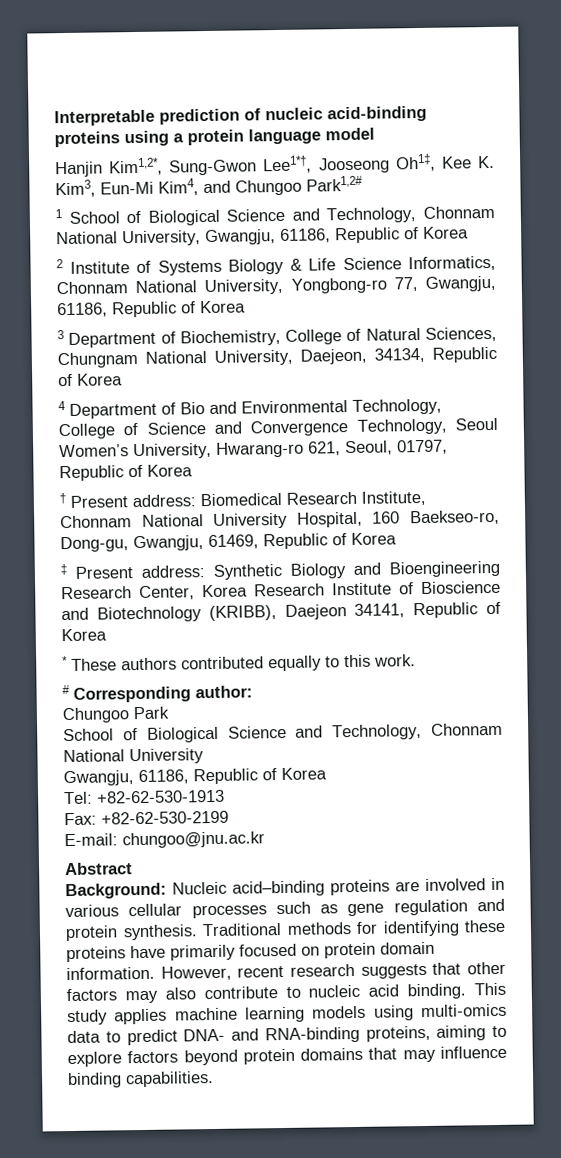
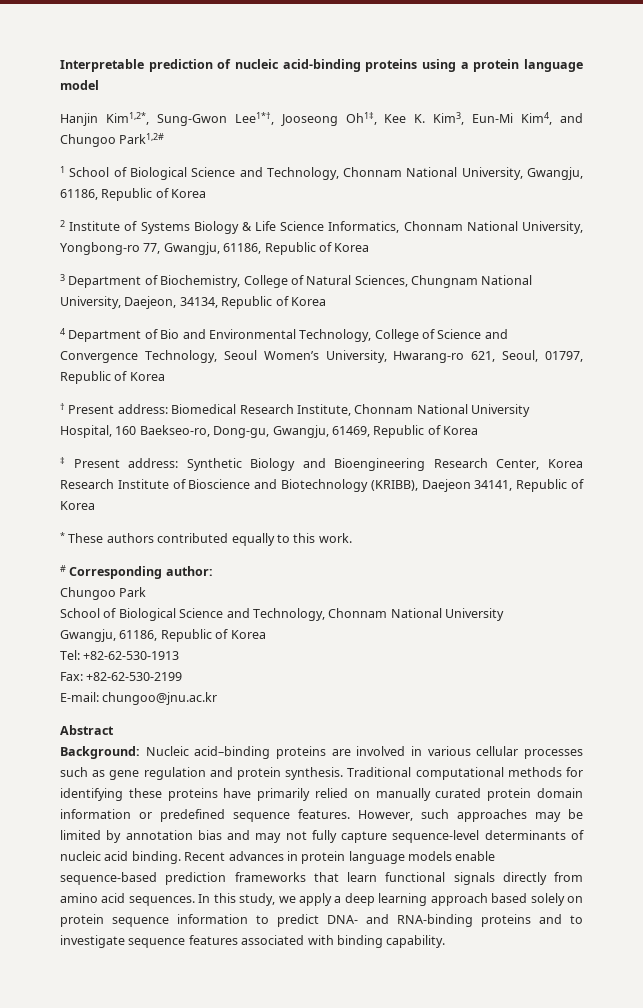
- Traditional methods for identifying these proteins have primarily focused on protein domain information. However, recent research suggests that other factors may also contribute to nucleic acid binding. This study applies machine learning models using multi-omics data to predict DNA- and RNA-binding proteins, aiming to explore factors beyond protein domains that may influence binding capabilities.
+ Traditional computational methods for identifying these proteins have primarily relied on manually curated protein domain information or predefined sequence features. However, such approaches may be limited by annotation bias and may not fully capture sequence-level determinants of nucleic acid binding. Recent advances in protein language models enable sequence-based prediction frameworks that learn functional signals directly from amino acid sequences. In this study, we apply a deep learning approach based solely on protein sequence information to predict DNA- and RNA-binding proteins and to investigate sequence features associated with binding capability.

